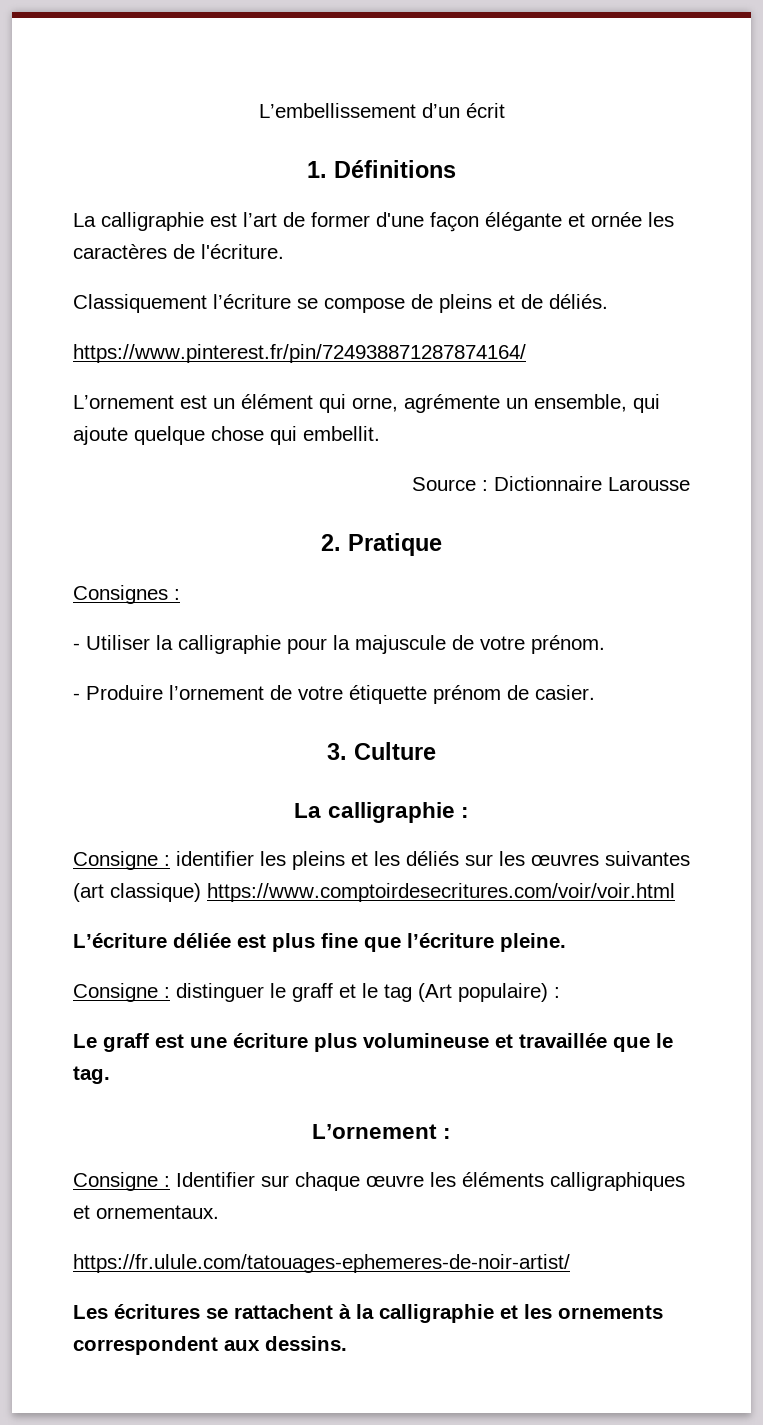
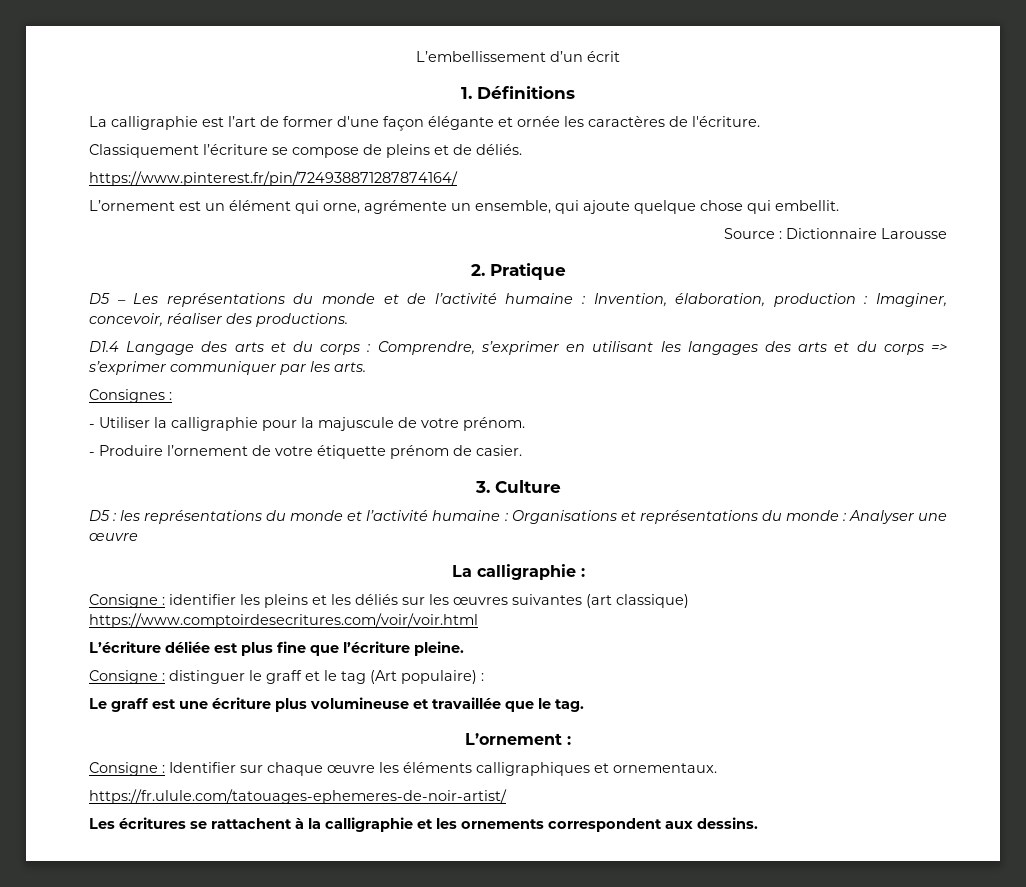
+ D5 – Les représentations du monde et de l’activité humaine : Invention, élaboration, production : Imaginer, concevoir, réaliser des productions.
+ D1.4 Langage des arts et du corps : Comprendre, s’exprimer en utilisant les langages des arts et du corps => s’exprimer communiquer par les arts.
+ D5 : les représentations du monde et l’activité humaine : Organisations et représentations du monde : Analyser une œuvre

